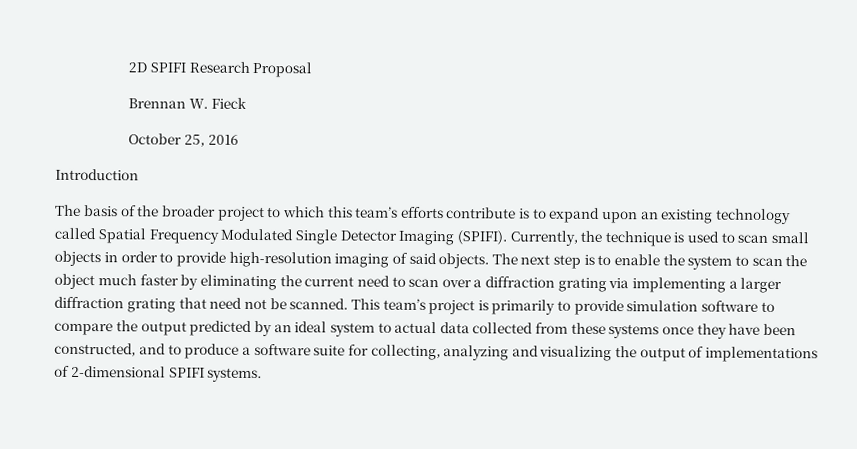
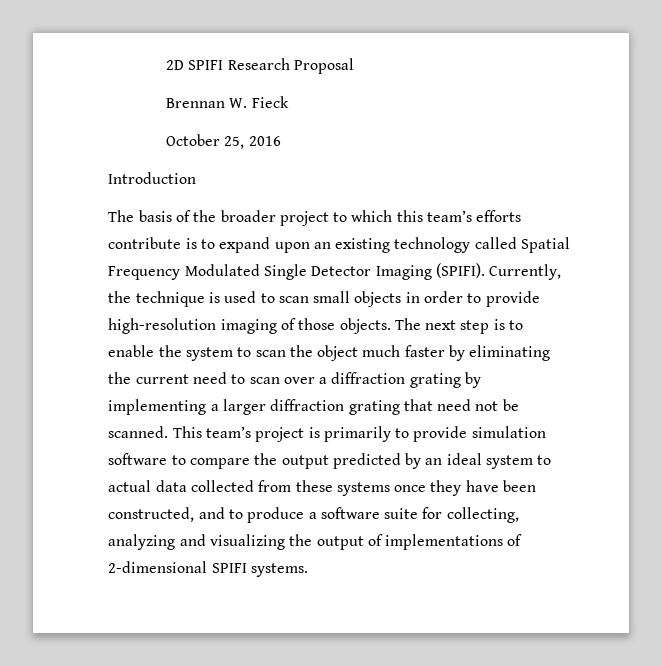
- Currently, the technique is used to scan small objects in order to provide high-resolution imaging of said objects.
+ Currently, the technique is used to scan small objects in order to provide high-resolution imaging of those objects.
- The next step is to enable the system to scan the object much faster by eliminating the current need to scan over a diffraction grating via implementing a larger diffraction grating that need not be scanned.
+ The next step is to enable the system to scan the object much faster by eliminating the current need to scan over a diffraction grating by implementing a larger diffraction grating that need not be scanned.

